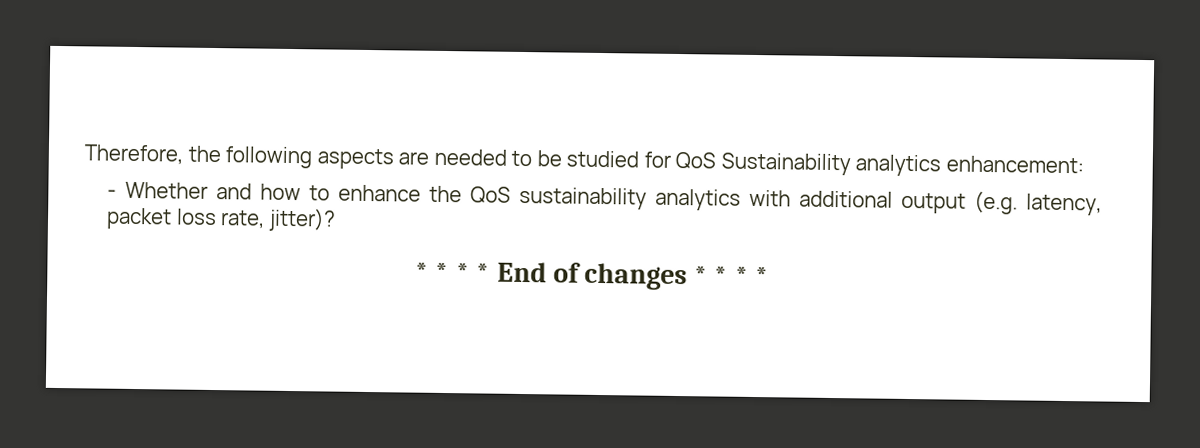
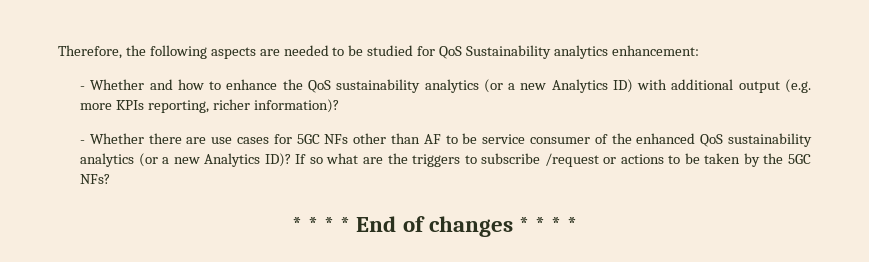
- - Whether and how to enhance the QoS sustainability analytics with additional output (e.g. latency, packet loss rate, jitter)?
+ - Whether and how to enhance the QoS sustainability analytics (or a new Analytics ID) with additional output (e.g. more KPIs reporting, richer information)?
+ - Whether there are use cases for 5GC NFs other than AF to be service consumer of the enhanced QoS sustainability analytics (or a new Analytics ID)? If so what are the triggers to subscribe /request or actions to be taken by the 5GC NFs?

